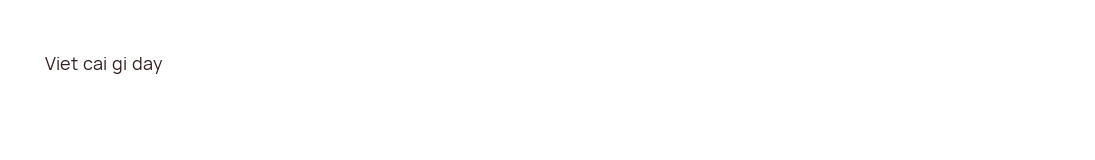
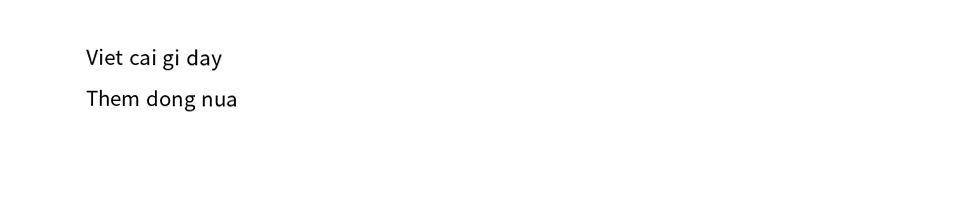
+ Them dong nua

